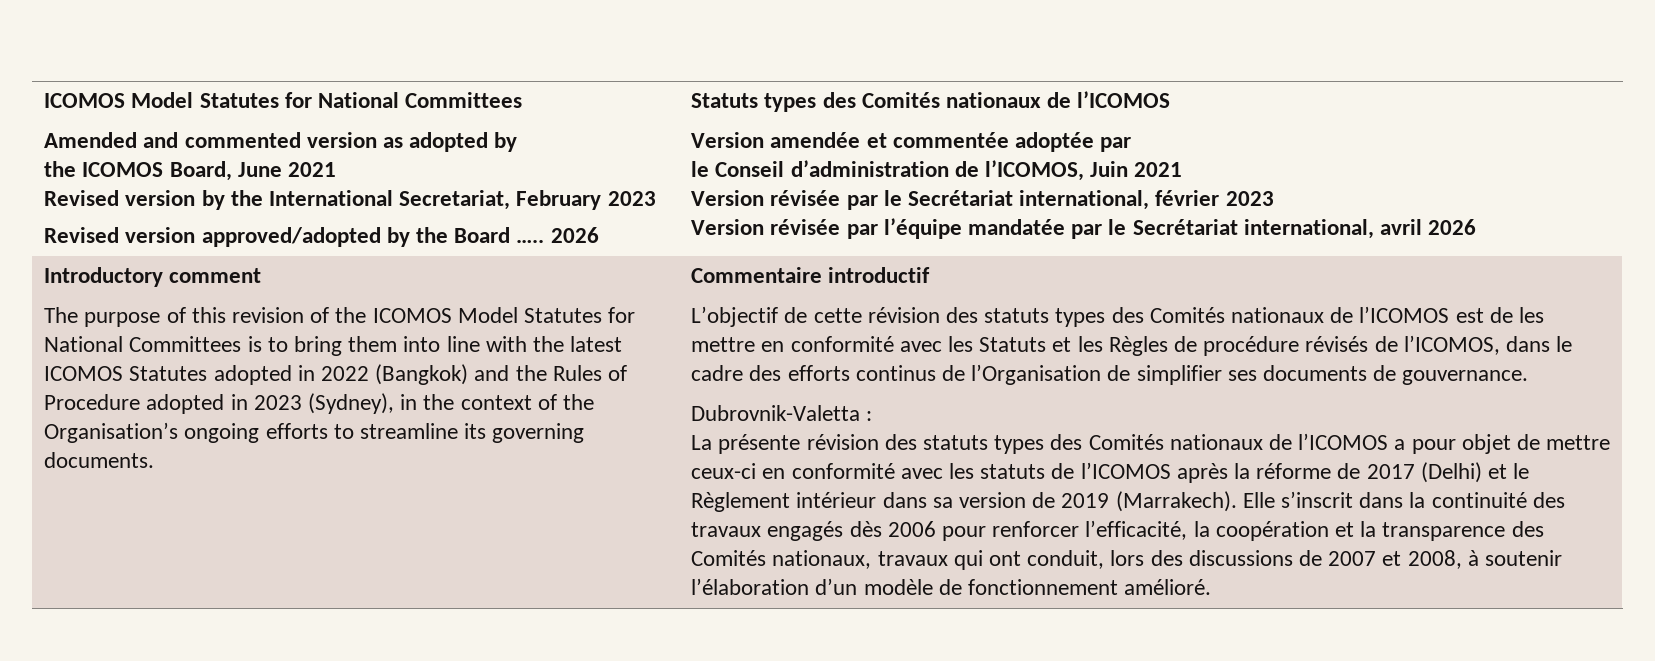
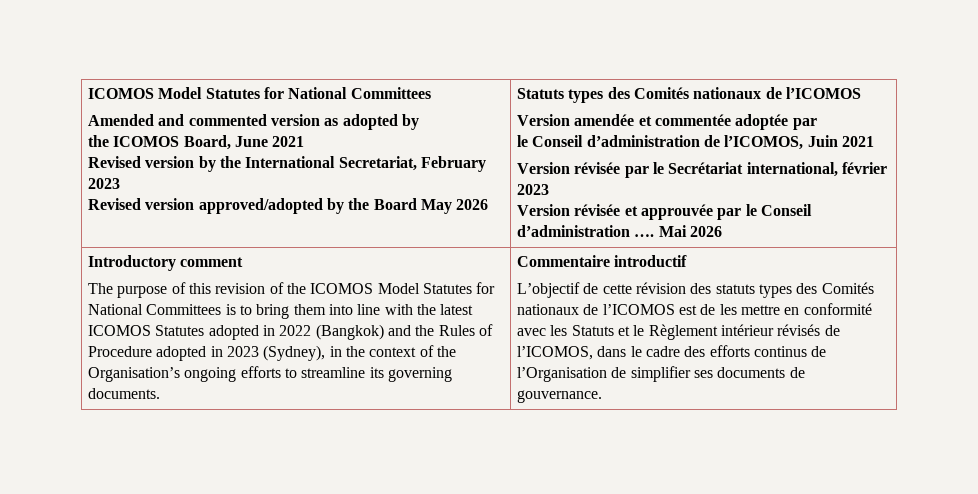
- Revised version approved/adopted by the Board ….. 2026
+ Revised version approved/adopted by the Board May 2026
- Version révisée par l’équipe mandatée par le Secrétariat international, avril 2026
+ Version révisée et approuvée par le Conseil d’administration …. Mai 2026
- L’objectif de cette révision des statuts types des Comités nationaux de l’ICOMOS est de les mettre en conformité avec les Statuts et les Règles de procédure révisés de l’ICOMOS, dans le cadre des efforts continus de l’Organisation de simplifier ses documents de gouvernance.
+ L’objectif de cette révision des statuts types des Comités nationaux de l’ICOMOS est de les mettre en conformité avec les Statuts et le Règlement intérieur révisés de l’ICOMOS, dans le cadre des efforts continus de l’Organisation de simplifier ses documents de gouvernance.
- Dubrovnik-Valetta :
- La présente révision des statuts types des Comités nationaux de l’ICOMOS a pour objet de mettre ceux-ci en conformité avec les statuts de l’ICOMOS après la réforme de 2017 (Delhi) et le Règlement intérieur dans sa version de 2019 (Marrakech). Elle s’inscrit dans la continuité des travaux engagés dès 2006 pour renforcer l’efficacité, la coopération et la transparence des Comités nationaux, travaux qui ont conduit, lors des discussions de 2007 et 2008, à soutenir l’élaboration d’un modèle de fonctionnement amélioré.

